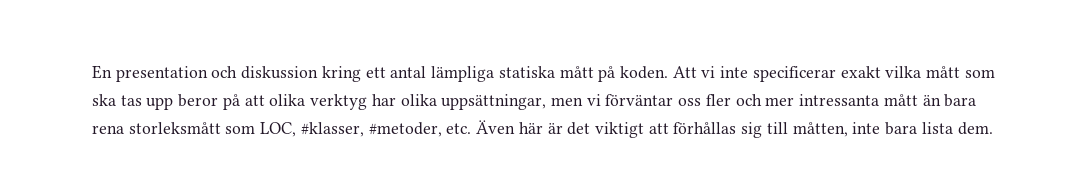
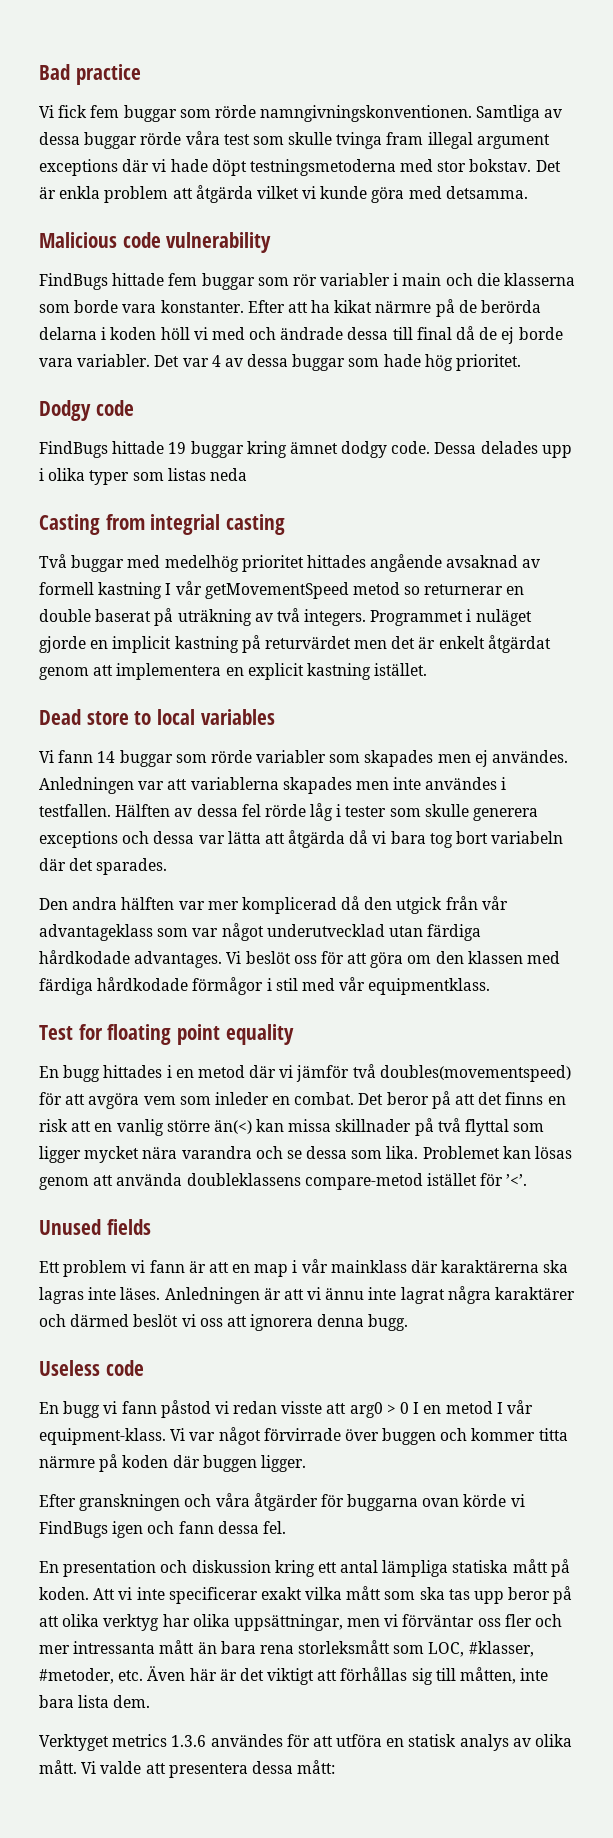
+ Bad practice
+ Vi fick fem buggar som rörde namngivningskonventionen. Samtliga av dessa buggar rörde våra test som skulle tvinga fram illegal argument exceptions där vi hade döpt testningsmetoderna med stor bokstav. Det är enkla problem att åtgärda vilket vi kunde göra med detsamma.
+ Malicious code vulnerability
+ FindBugs hittade fem buggar som rör variabler i main och die klasserna som borde vara konstanter. Efter att ha kikat närmre på de berörda delarna i koden höll vi med och ändrade dessa till final då de ej borde vara variabler. Det var 4 av dessa buggar som hade hög prioritet.
+ Dodgy code
+ FindBugs hittade 19 buggar kring ämnet dodgy code. Dessa delades upp i olika typer som listas neda
+ Casting from integrial casting
+ Två buggar med medelhög prioritet hittades angående avsaknad av formell kastning I vår getMovementSpeed metod so returnerar en double baserat på uträkning av två integers. Programmet i nuläget gjorde en implicit kastning på returvärdet men det är enkelt åtgärdat genom att implementera en explicit kastning istället.
+ Dead store to local variables
+ Vi fann 14 buggar som rörde variabler som skapades men ej användes. Anledningen var att variablerna skapades men inte användes i testfallen. Hälften av dessa fel rörde låg i tester som skulle generera exceptions och dessa var lätta att åtgärda då vi bara tog bort variabeln där det sparades.
+ Den andra hälften var mer komplicerad då den utgick från vår advantageklass som var något underutvecklad utan färdiga hårdkodade advantages. Vi beslöt oss för att göra om den klassen med färdiga hårdkodade förmågor i stil med vår equipmentklass.
+ Test for floating point equality
+ En bugg hittades i en metod där vi jämför två doubles(movementspeed) för att avgöra vem som inleder en combat. Det beror på att det finns en risk att en vanlig större än(<) kan missa skillnader på två flyttal som ligger mycket nära varandra och se dessa som lika. Problemet kan lösas genom att använda doubleklassens compare-metod istället för ’<’.
+ Unused fields
+ Ett problem vi fann är att en map i vår mainklass där karaktärerna ska lagras inte läses. Anledningen är att vi ännu inte lagrat några karaktärer och därmed beslöt vi oss att ignorera denna bugg.
+ Useless code
+ En bugg vi fann påstod vi redan visste att arg0 > 0 I en metod I vår equipment-klass. Vi var något förvirrade över buggen och kommer titta närmre på koden där buggen ligger.
+ Efter granskningen och våra åtgärder för buggarna ovan körde vi FindBugs igen och fann dessa fel.
+ Verktyget metrics 1.3.6 användes för att utföra en statisk analys av olika mått. Vi valde att presentera dessa mått:

